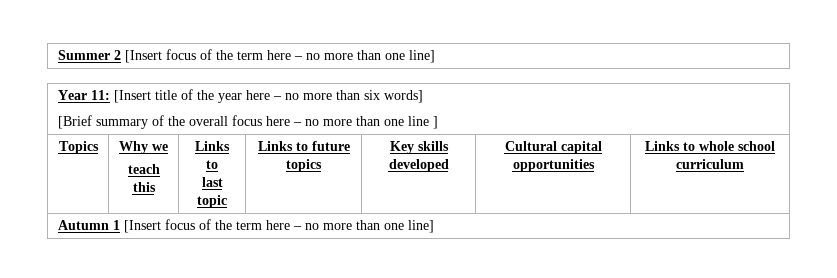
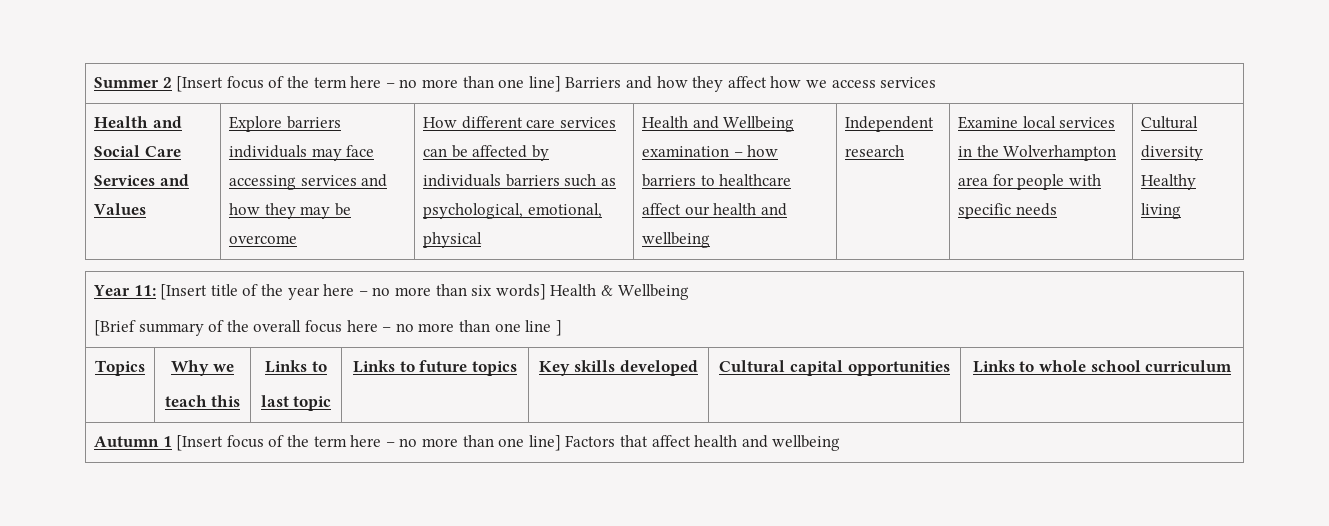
- Summer 2 [Insert focus of the term here – no more than one line]
+ Summer 2 [Insert focus of the term here – no more than one line] Barriers and how they affect how we access services
+ Health and Social Care Services and Values | Explore barriers individuals may face accessing services and how they may be overcome | How different care services can be affected by individuals barriers such as psychological, emotional, physical | Health and Wellbeing examination – how barriers to healthcare affect our health and wellbeing | Independent research | Examine local services in the Wolverhampton area for people with specific needs | Cultural diversity Healthy living
- Year 11: [Insert title of the year here – no more than six words]
+ Year 11: [Insert title of the year here – no more than six words] Health & Wellbeing
- Autumn 1 [Insert focus of the term here – no more than one line]
+ Autumn 1 [Insert focus of the term here – no more than one line] Factors that affect health and wellbeing

